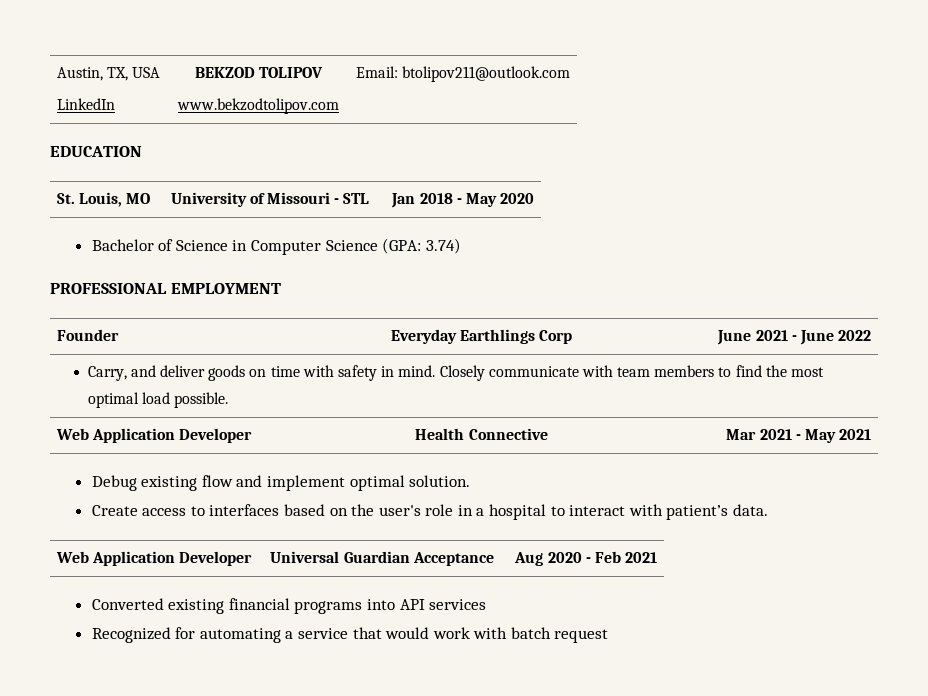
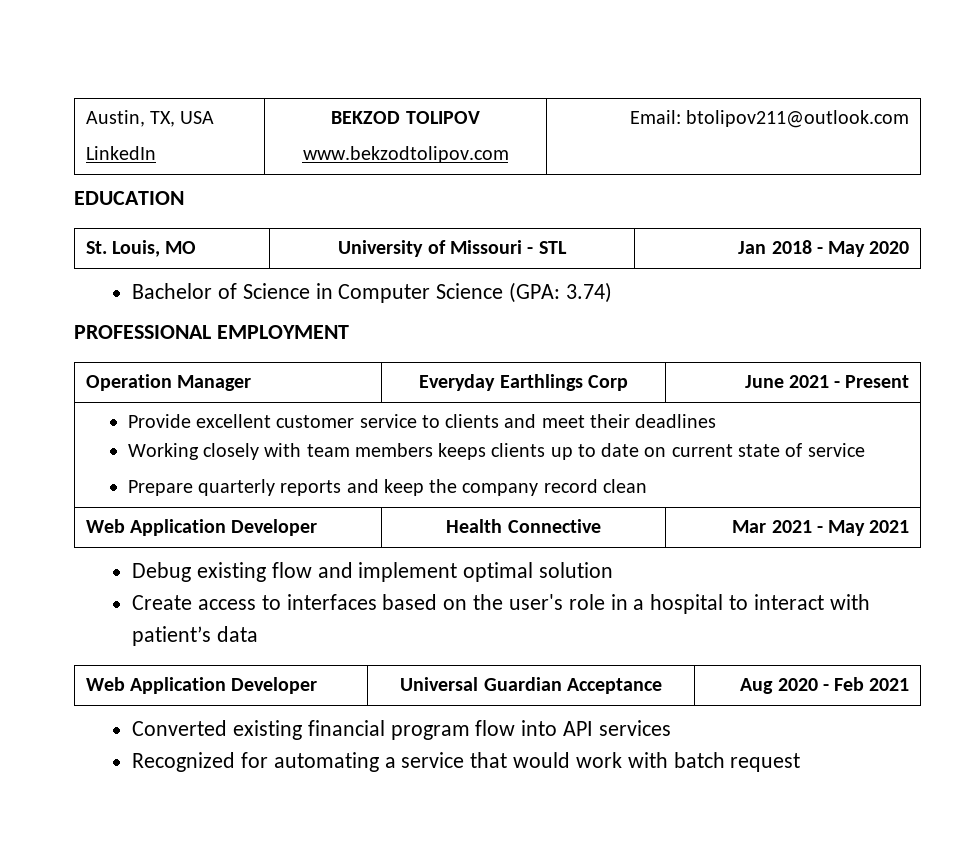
- Founder | Everyday Earthlings Corp | June 2021 - June 2022
- Carry, and deliver goods on time with safety in mind. Closely communicate with team members to find the most optimal load possible.
+ Operation Manager | Everyday Earthlings Corp | June 2021 - Present
+ Provide excellent customer service to clients and meet their deadlines
+ Working closely with team members keeps clients up to date on current state of service
+ Prepare quarterly reports and keep the company record clean
- Debug existing flow and implement optimal solution.
+ Debug existing flow and implement optimal solution
- Create access to interfaces based on the user's role in a hospital to interact with patient’s data.
+ Create access to interfaces based on the user's role in a hospital to interact with patient’s data
- Converted existing financial programs into API services
+ Converted existing financial program flow into API services

